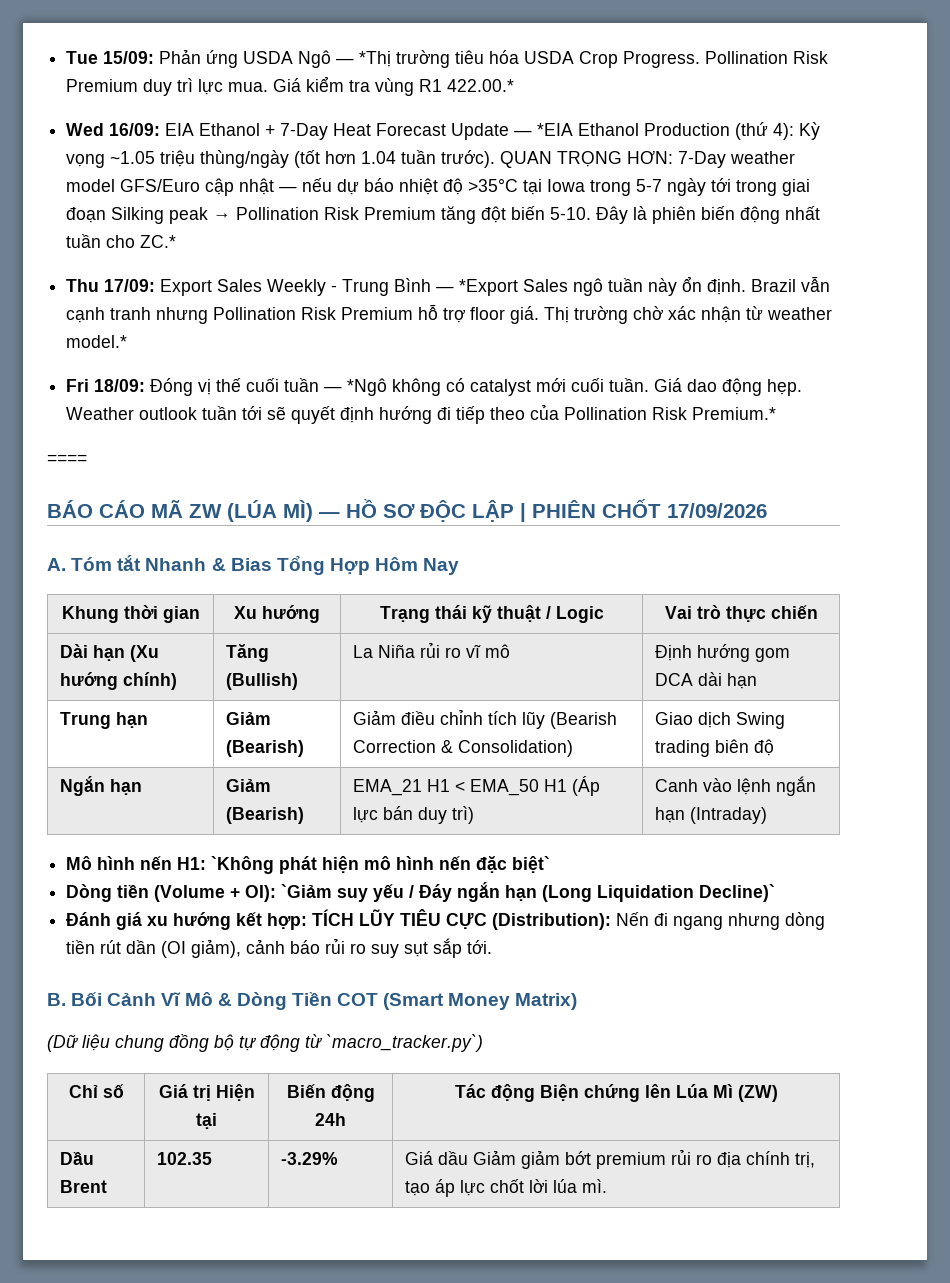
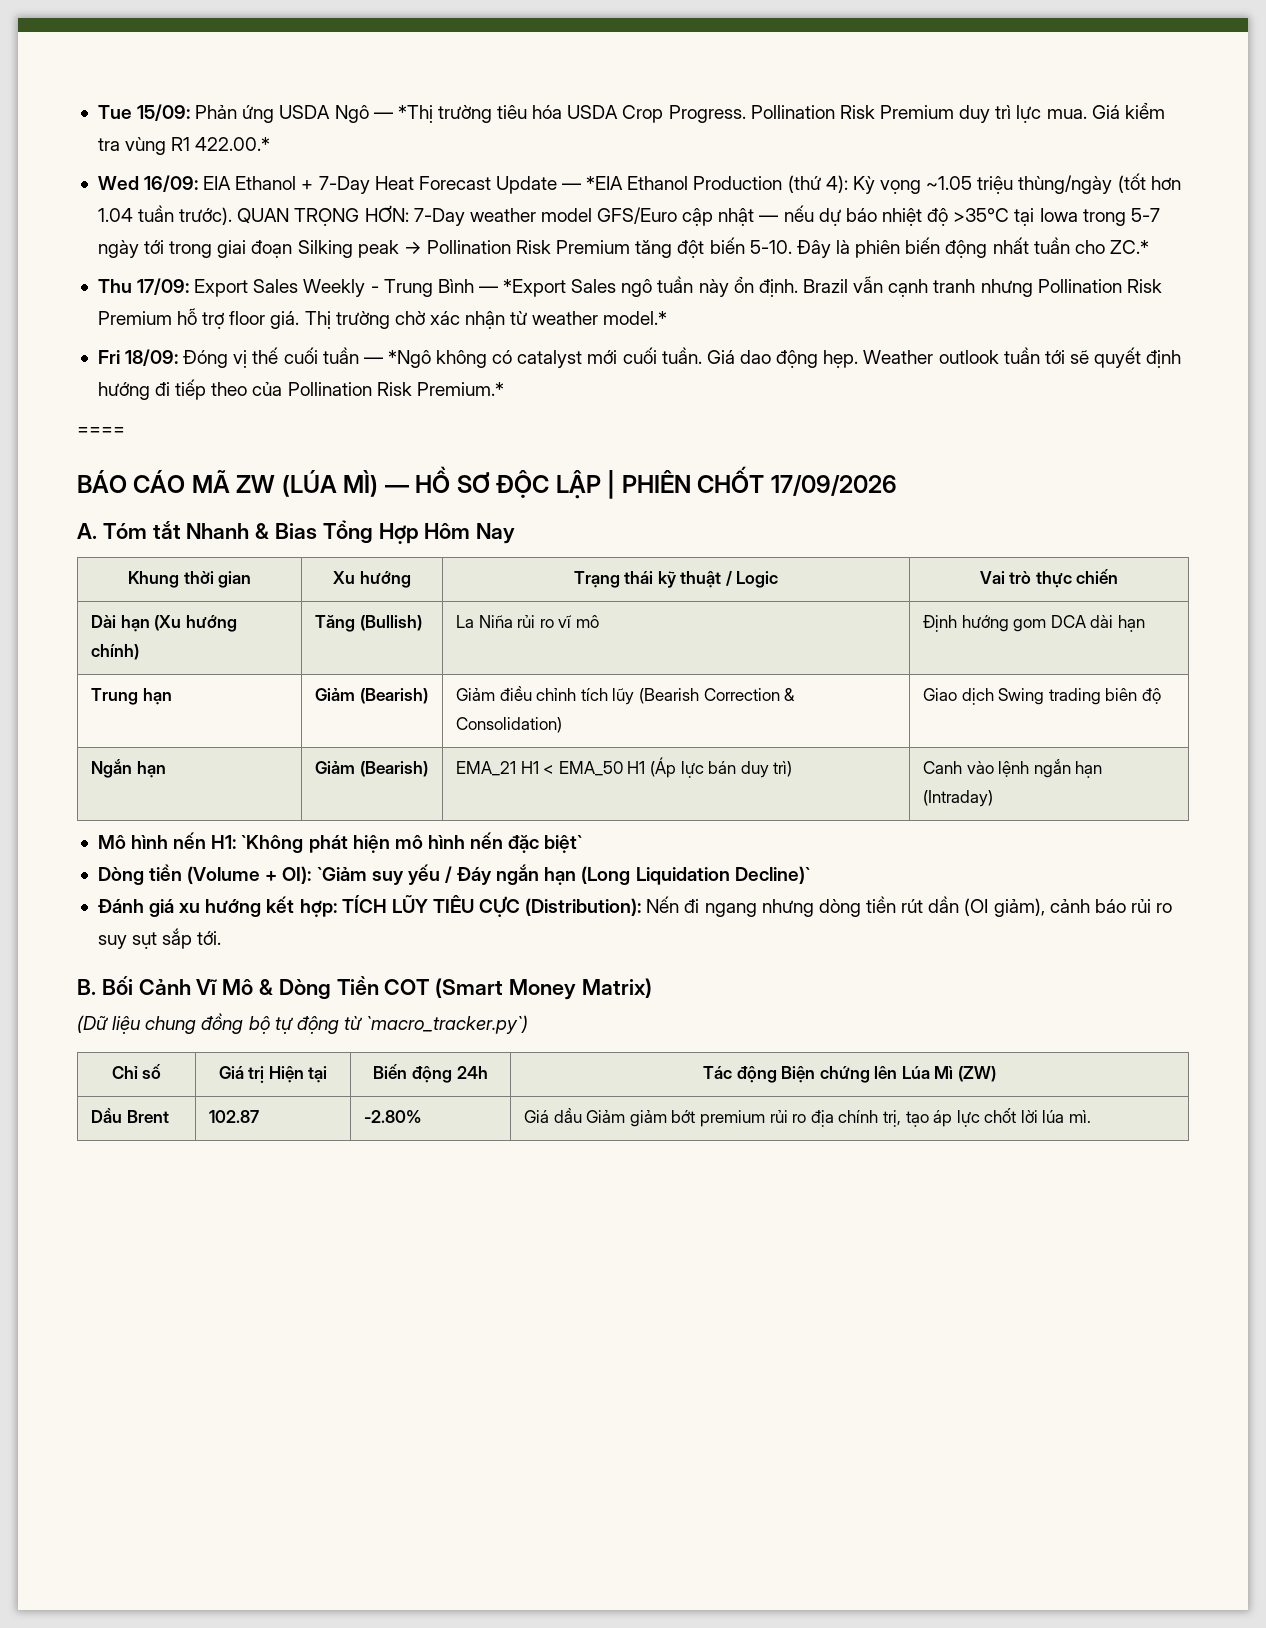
- Dầu Brent | 102.35 | -3.29% | Giá dầu Giảm giảm bớt premium rủi ro địa chính trị, tạo áp lực chốt lời lúa mì.
+ Dầu Brent | 102.87 | -2.80% | Giá dầu Giảm giảm bớt premium rủi ro địa chính trị, tạo áp lực chốt lời lúa mì.

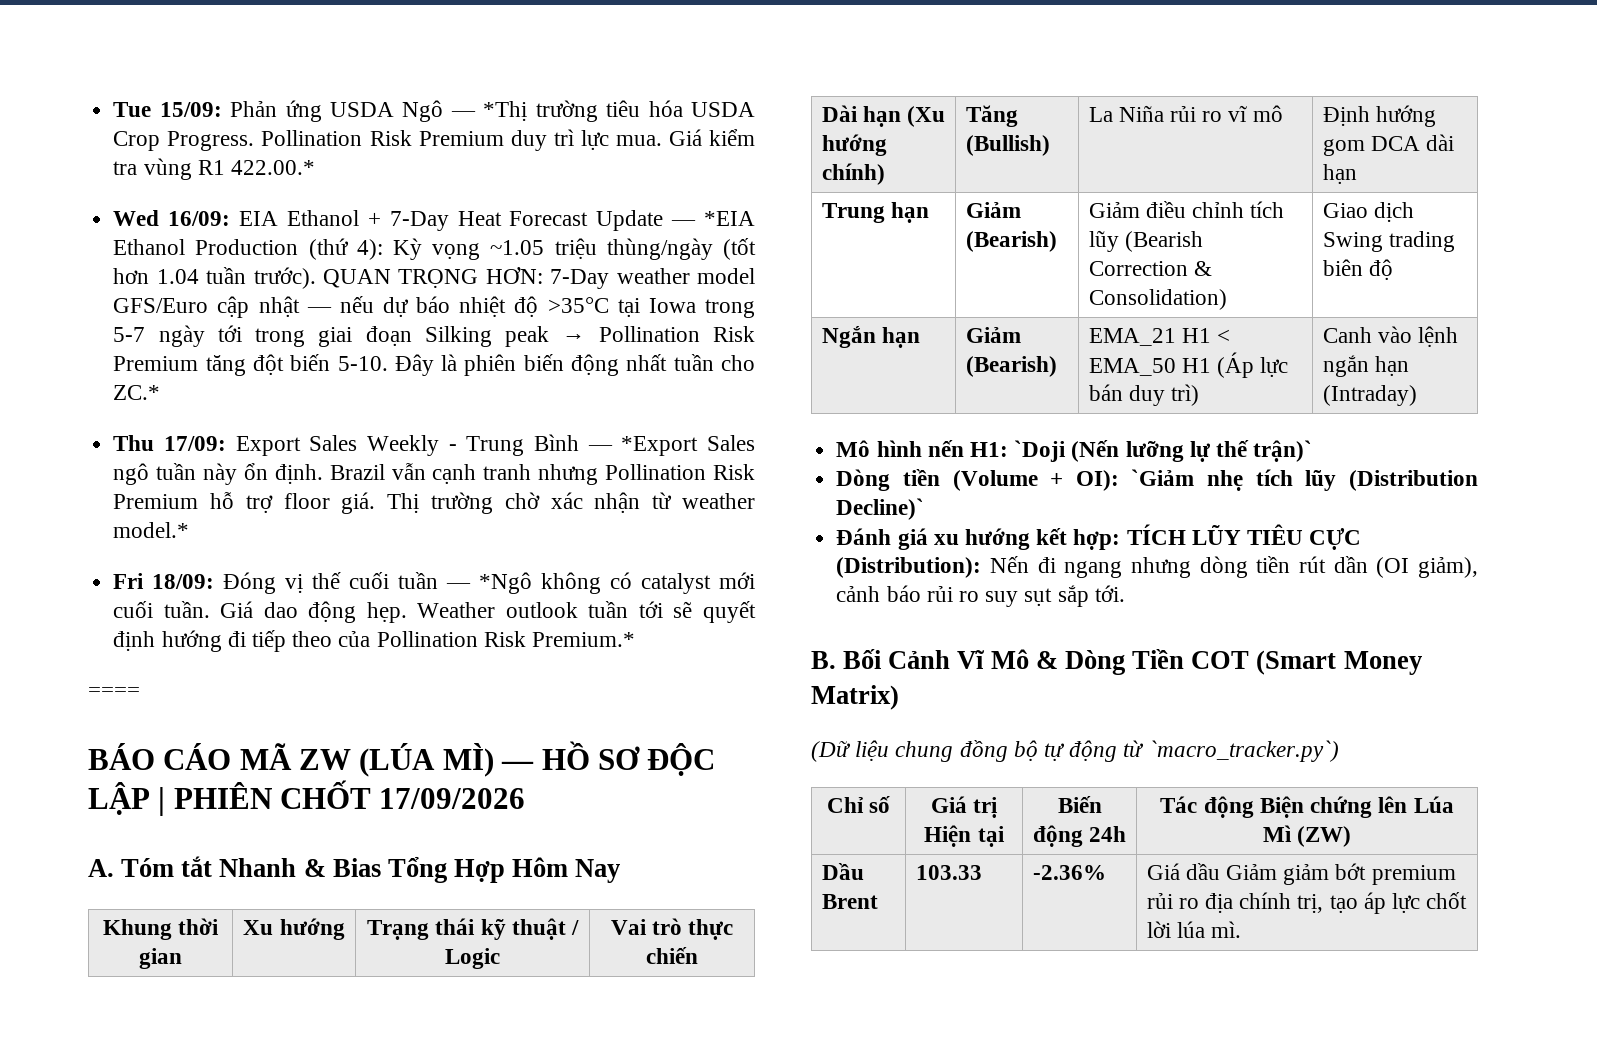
- Mô hình nến H1: `Không phát hiện mô hình nến đặc biệt`
+ Mô hình nến H1: `Doji (Nến lưỡng lự thế trận)`
- Dòng tiền (Volume + OI): `Giảm suy yếu / Đáy ngắn hạn (Long Liquidation Decline)`
+ Dòng tiền (Volume + OI): `Giảm nhẹ tích lũy (Distribution Decline)`
- Dầu Brent | 102.87 | -2.80% | Giá dầu Giảm giảm bớt premium rủi ro địa chính trị, tạo áp lực chốt lời lúa mì.
+ Dầu Brent | 103.33 | -2.36% | Giá dầu Giảm giảm bớt premium rủi ro địa chính trị, tạo áp lực chốt lời lúa mì.

